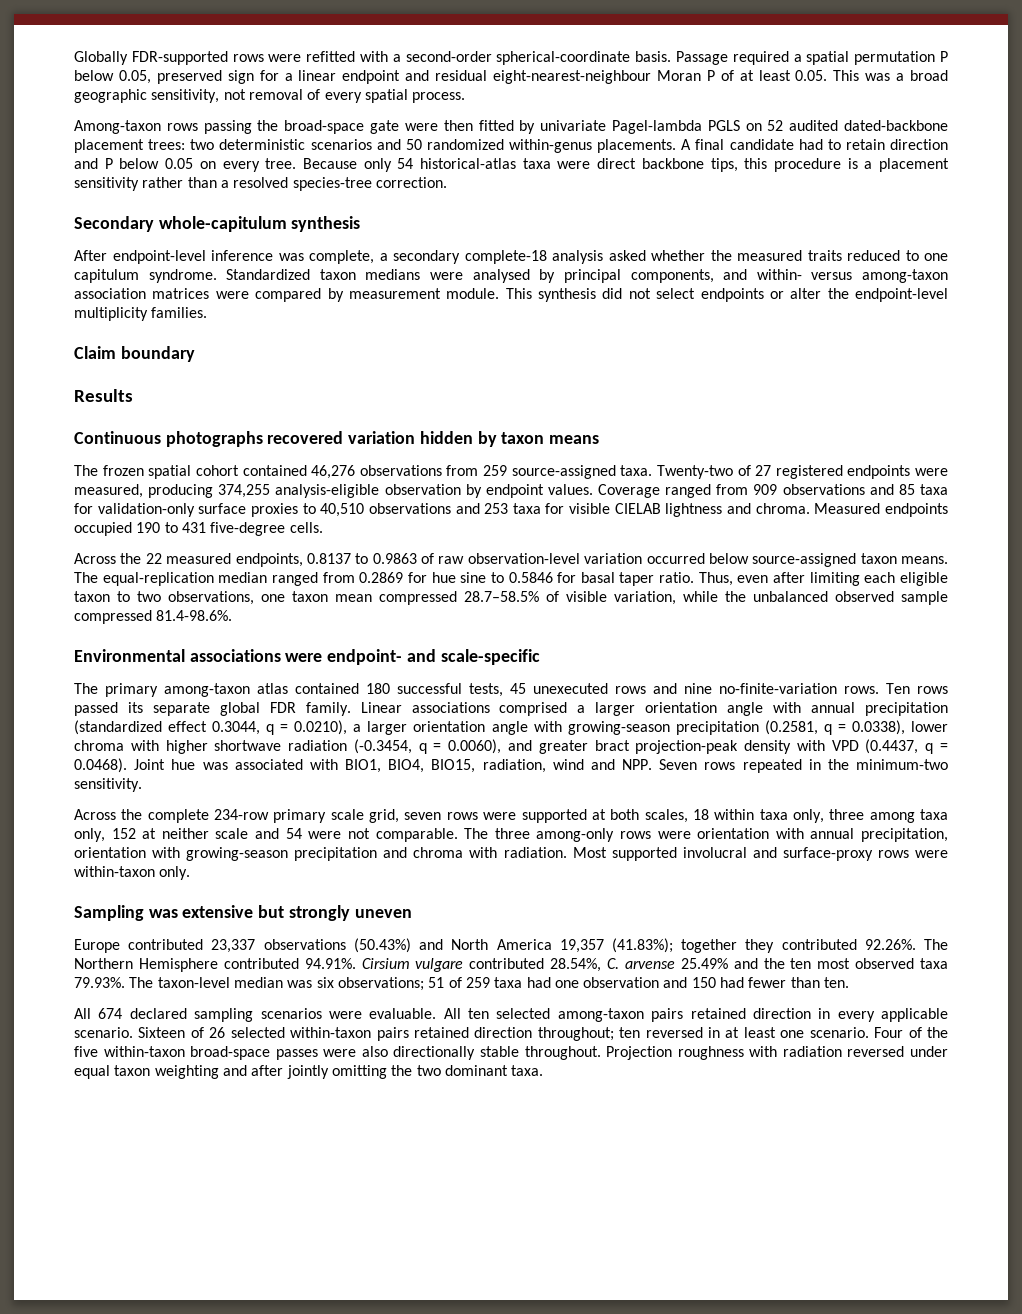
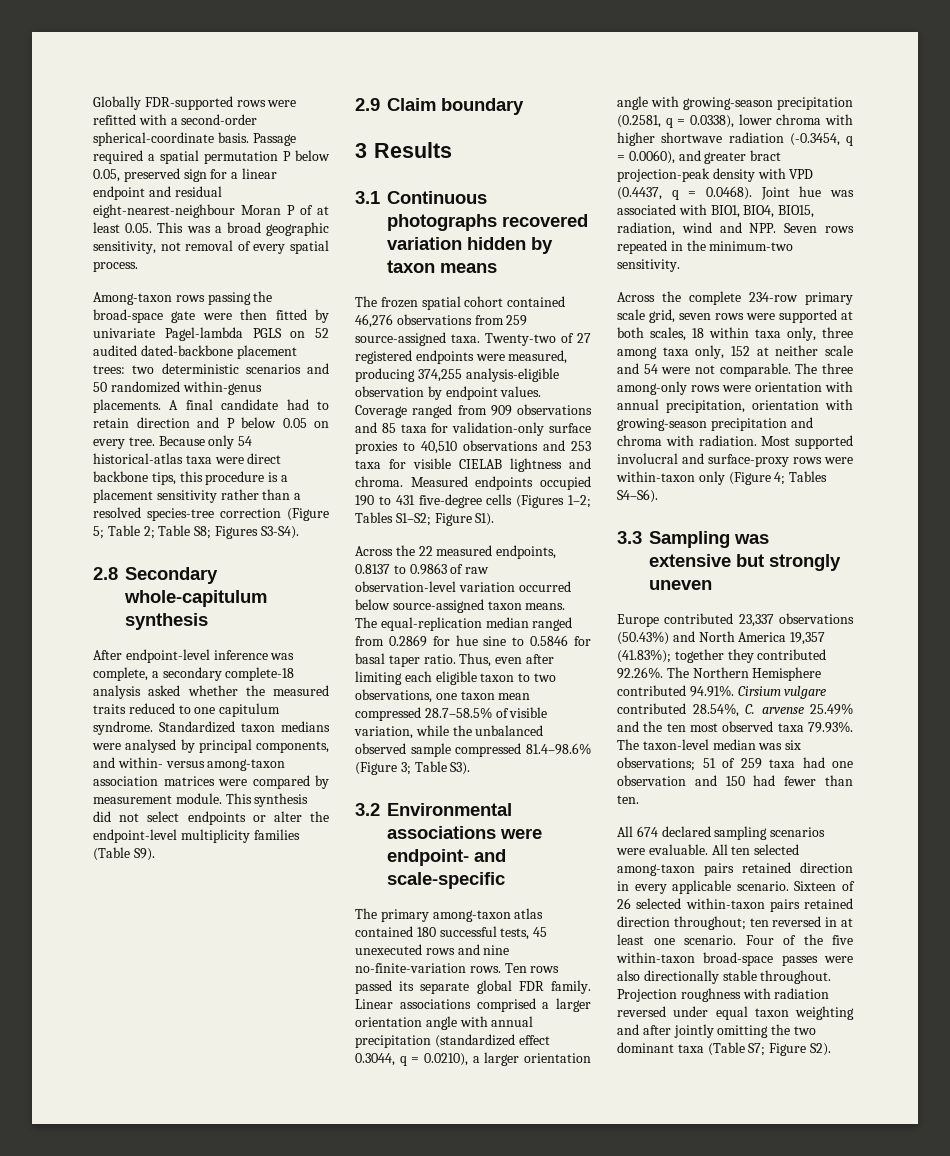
- Because only 54 historical-atlas taxa were direct backbone tips, this procedure is a placement sensitivity rather than a resolved species-tree correction.
- Secondary whole-capitulum synthesis
+ Because only 54 historical-atlas taxa were direct backbone tips, this procedure is a placement sensitivity rather than a resolved species-tree correction (Figure 5; Table 2; Table S8; Figures S3-S4).
+ 2.8 Secondary whole-capitulum synthesis
- This synthesis did not select endpoints or alter the endpoint-level multiplicity families.
- Claim boundary
+ This synthesis did not select endpoints or alter the endpoint-level multiplicity families (Table S9).
+ 2.9 Claim boundary
- Results
+ 3 Results
- Continuous photographs recovered variation hidden by taxon means
+ 3.1 Continuous photographs recovered variation hidden by taxon means
- Measured endpoints occupied 190 to 431 five-degree cells.
+ Measured endpoints occupied 190 to 431 five-degree cells (Figures 1–2; Tables S1–S2; Figure S1).
- Thus, even after limiting each eligible taxon to two observations, one taxon mean compressed 28.7–58.5% of visible variation, while the unbalanced observed sample compressed 81.4-98.6%.
- Environmental associations were endpoint- and scale-specific
+ Thus, even after limiting each eligible taxon to two observations, one taxon mean compressed 28.7–58.5% of visible variation, while the unbalanced observed sample compressed 81.4–98.6% (Figure 3; Table S3).
+ 3.2 Environmental associations were endpoint- and scale-specific
- Most supported involucral and surface-proxy rows were within-taxon only.
- Sampling was extensive but strongly uneven
+ Most supported involucral and surface-proxy rows were within-taxon only (Figure 4; Tables S4–S6).
+ 3.3 Sampling was extensive but strongly uneven
- Projection roughness with radiation reversed under equal taxon weighting and after jointly omitting the two dominant taxa.
+ Projection roughness with radiation reversed under equal taxon weighting and after jointly omitting the two dominant taxa (Table S7; Figure S2).

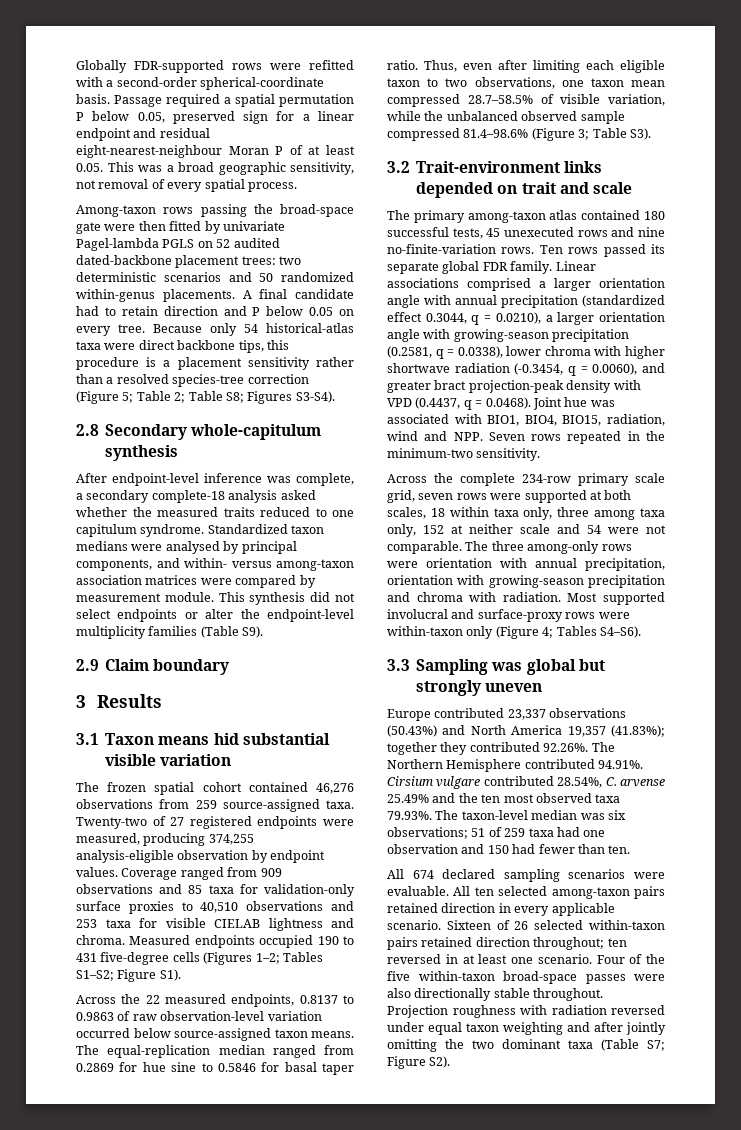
- 3.1 Continuous photographs recovered variation hidden by taxon means
+ 3.1 Taxon means hid substantial visible variation
- 3.2 Environmental associations were endpoint- and scale-specific
+ 3.2 Trait-environment links depended on trait and scale
- 3.3 Sampling was extensive but strongly uneven
+ 3.3 Sampling was global but strongly uneven

